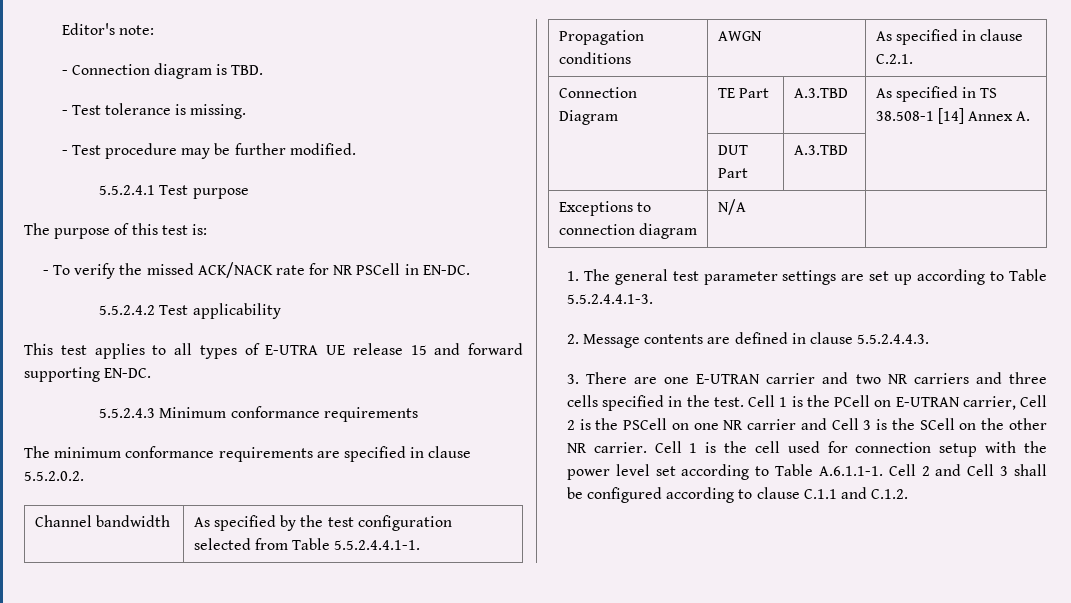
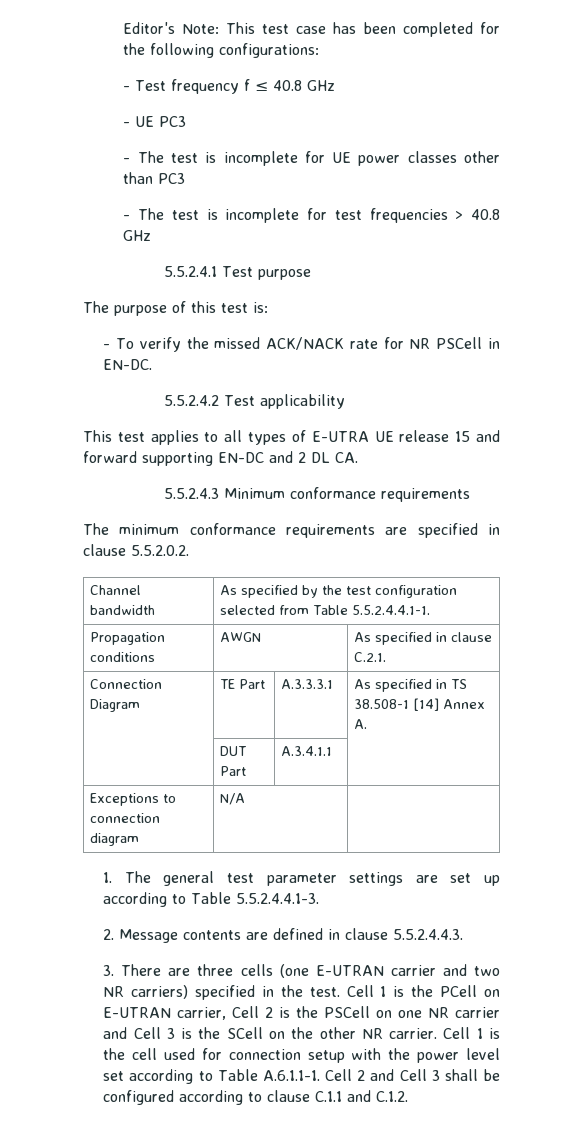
- Editor's note:
- - Connection diagram is TBD.
- - Test tolerance is missing.
- - Test procedure may be further modified.
+ Editor's Note: This test case has been completed for the following configurations:
+ - Test frequency f ≤ 40.8 GHz
+ - UE PC3
+ - The test is incomplete for UE power classes other than PC3
+ - The test is incomplete for test frequencies > 40.8 GHz
- This test applies to all types of E-UTRA UE release 15 and forward supporting EN-DC.
+ This test applies to all types of E-UTRA UE release 15 and forward supporting EN-DC and 2 DL CA.
- Connection Diagram | TE Part | A.3.TBD | As specified in TS 38.508-1 [14] Annex A.
+ Connection Diagram | TE Part | A.3.3.3.1 | As specified in TS 38.508-1 [14] Annex A.
- | DUT Part | A.3.TBD |
+ | DUT Part | A.3.4.1.1 |
- 3. There are one E-UTRAN carrier and two NR carriers and three cells specified in the test.
+ 3. There are three cells (one E-UTRAN carrier and two NR carriers) specified in the test.

